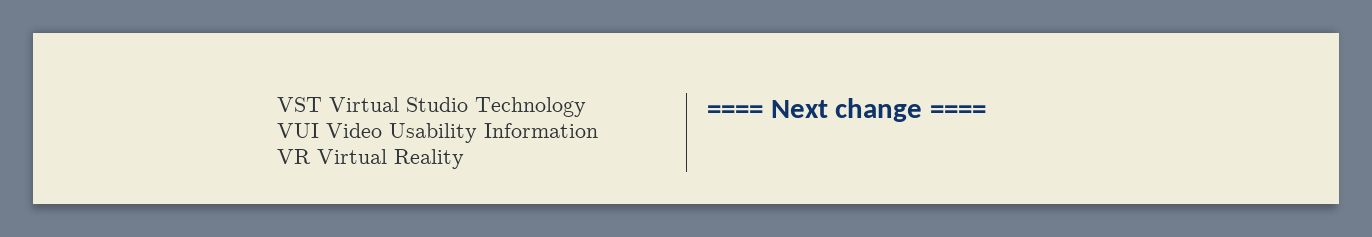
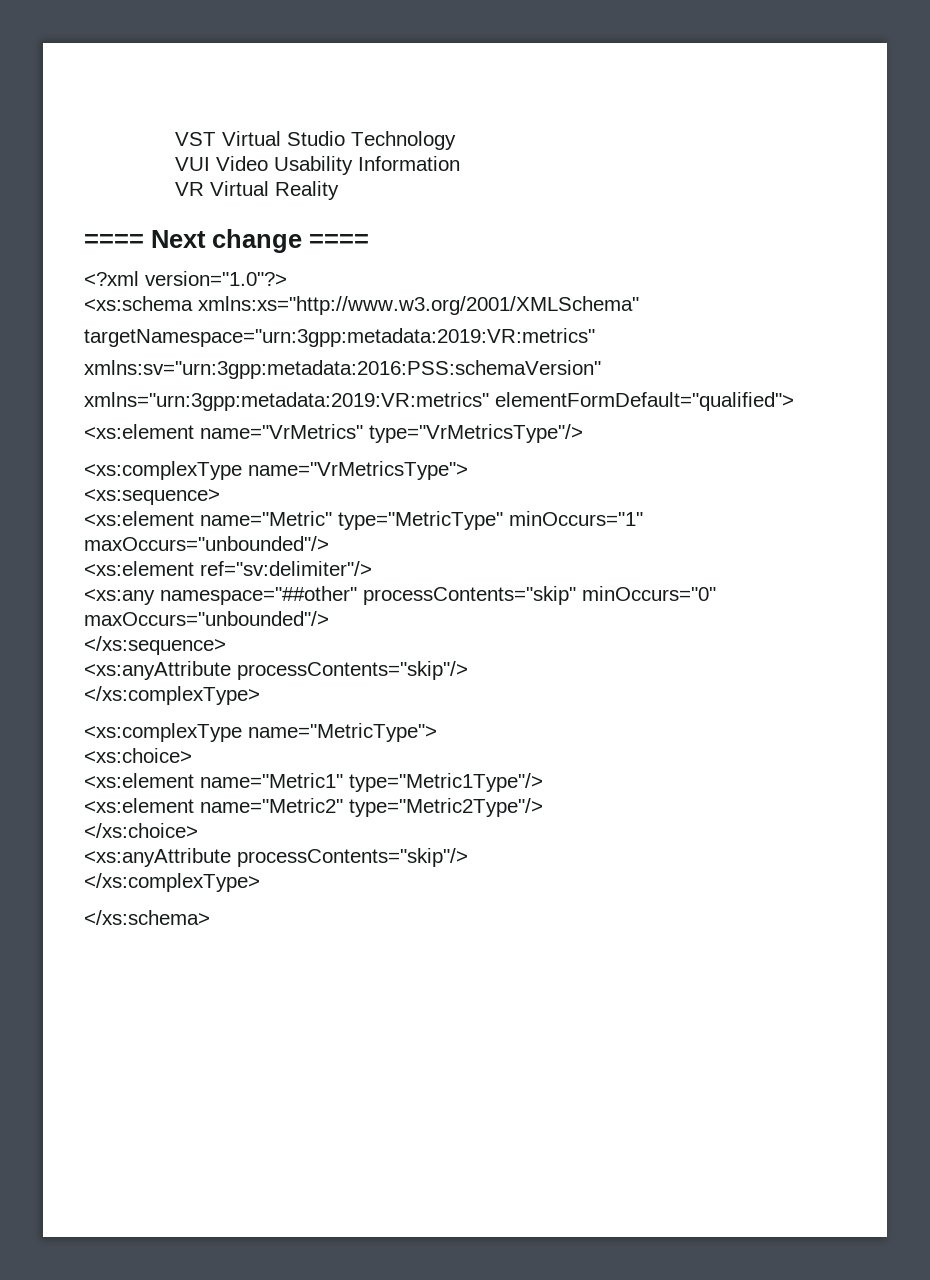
+ <?xml version="1.0"?>
+ <xs:schema xmlns:xs="http://www.w3.org/2001/XMLSchema"
+ targetNamespace="urn:3gpp:metadata:2019:VR:metrics"
+ xmlns:sv="urn:3gpp:metadata:2016:PSS:schemaVersion"
+ xmlns="urn:3gpp:metadata:2019:VR:metrics" elementFormDefault="qualified">
+ <xs:element name="VrMetrics" type="VrMetricsType"/>
+ <xs:complexType name="VrMetricsType">
+ <xs:sequence>
+ <xs:element name="Metric" type="MetricType" minOccurs="1" maxOccurs="unbounded"/>
+ <xs:element ref="sv:delimiter"/>
+ <xs:any namespace="##other" processContents="skip" minOccurs="0" maxOccurs="unbounded"/>
+ </xs:sequence>
+ <xs:anyAttribute processContents="skip"/>
+ </xs:complexType>
+ <xs:complexType name="MetricType">
+ <xs:choice>
+ <xs:element name="Metric1" type="Metric1Type"/>
+ <xs:element name="Metric2" type="Metric2Type"/>
+ </xs:choice>
+ <xs:anyAttribute processContents="skip"/>
+ </xs:complexType>
+ </xs:schema>

